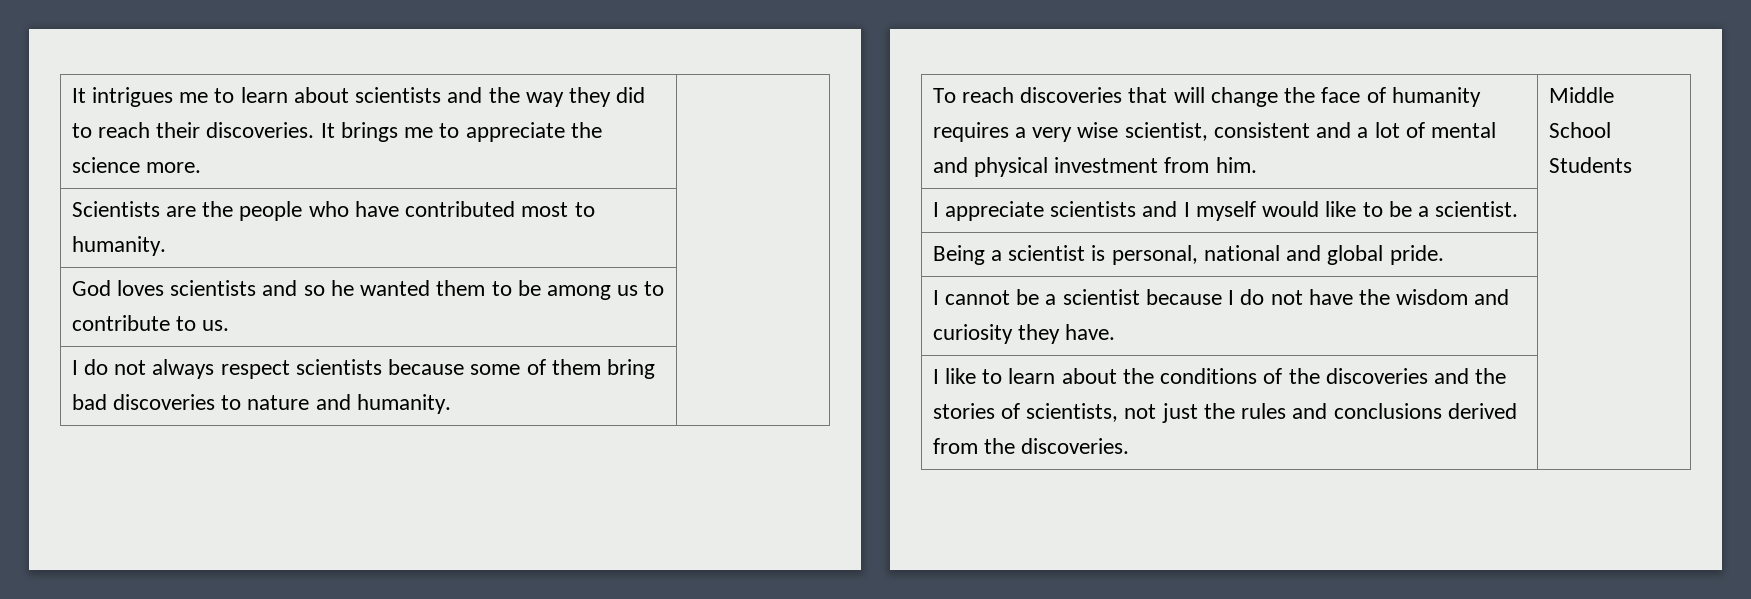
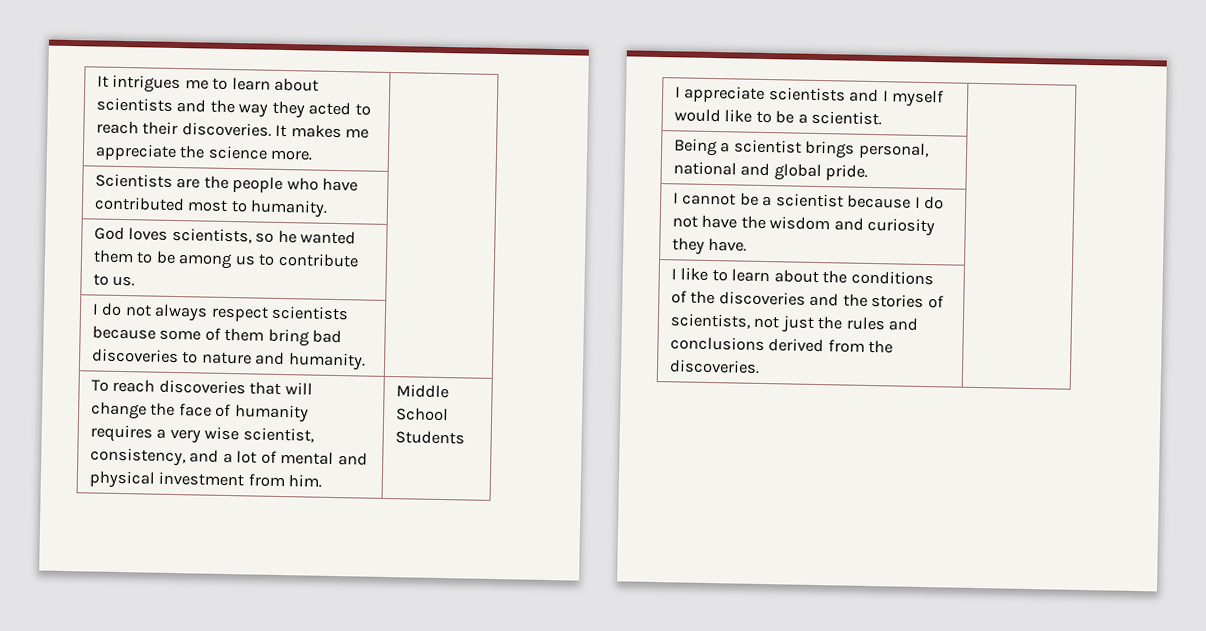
- It intrigues me to learn about scientists and the way they did to reach their discoveries. It brings me to appreciate the science more. |
+ It intrigues me to learn about scientists and the way they acted to reach their discoveries. It makes me appreciate the science more. |
- God loves scientists and so he wanted them to be among us to contribute to us. |
+ God loves scientists, so he wanted them to be among us to contribute to us. |
- To reach discoveries that will change the face of humanity requires a very wise scientist, consistent and a lot of mental and physical investment from him. | Middle School Students
+ To reach discoveries that will change the face of humanity requires a very wise scientist, consistency, and a lot of mental and physical investment from him. | Middle School Students
- Being a scientist is personal, national and global pride. |
+ Being a scientist brings personal, national and global pride. |

